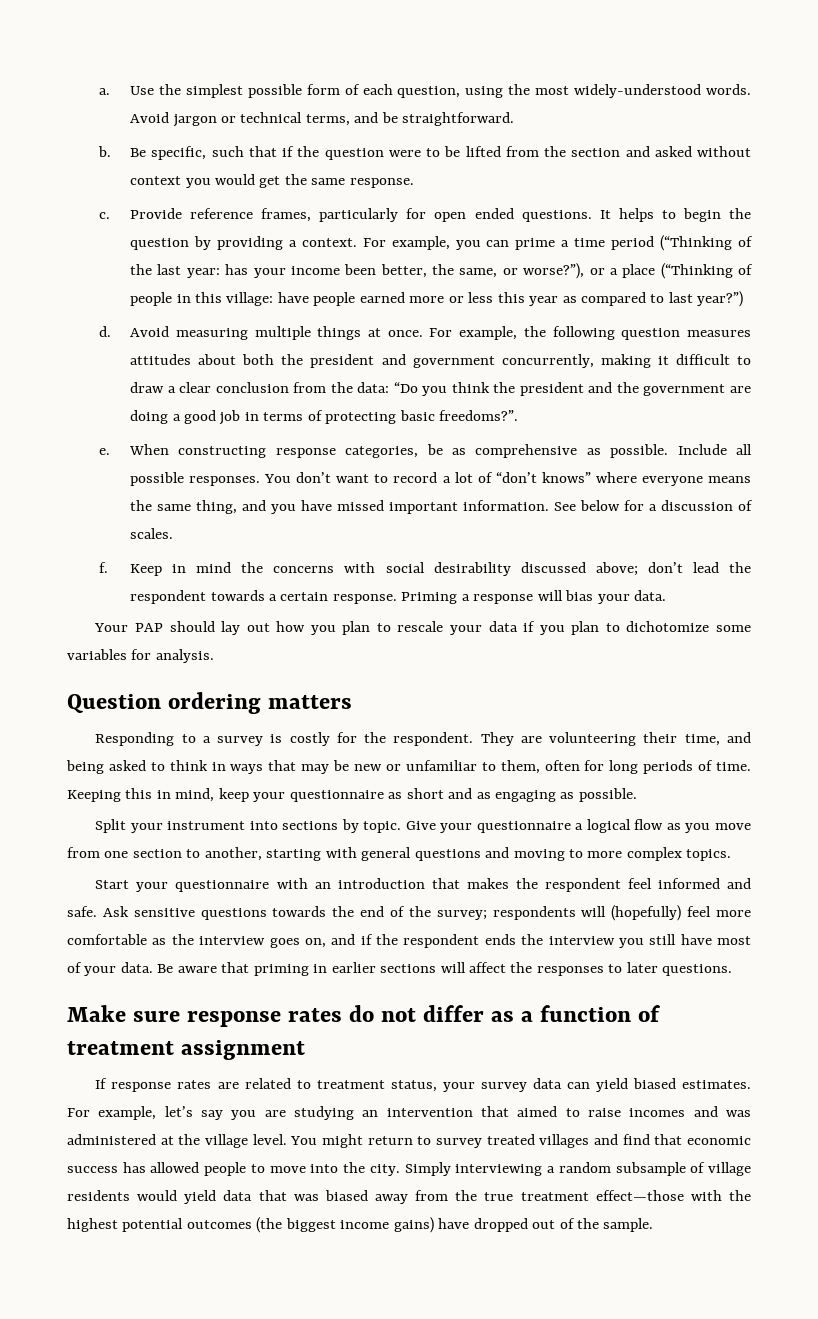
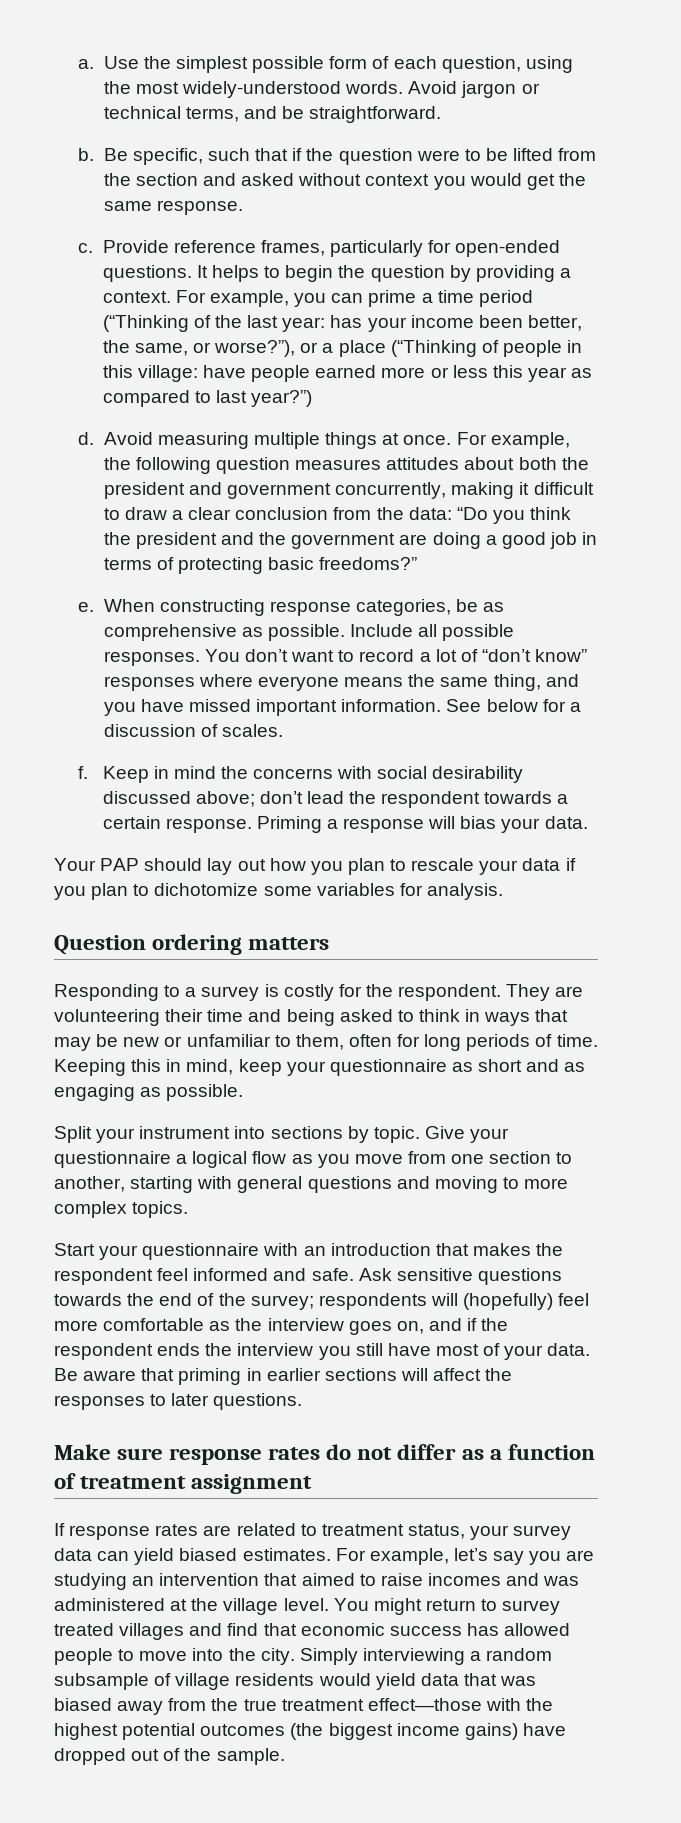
- Provide reference frames, particularly for open ended questions.
+ Provide reference frames, particularly for open-ended questions.
- For example, the following question measures attitudes about both the president and government concurrently, making it difficult to draw a clear conclusion from the data: “Do you think the president and the government are doing a good job in terms of protecting basic freedoms?”.
+ For example, the following question measures attitudes about both the president and government concurrently, making it difficult to draw a clear conclusion from the data: “Do you think the president and the government are doing a good job in terms of protecting basic freedoms?”
- You don’t want to record a lot of “don’t knows” where everyone means the same thing, and you have missed important information.
+ You don’t want to record a lot of “don’t know” responses where everyone means the same thing, and you have missed important information.
- They are volunteering their time, and being asked to think in ways that may be new or unfamiliar to them, often for long periods of time.
+ They are volunteering their time and being asked to think in ways that may be new or unfamiliar to them, often for long periods of time.

